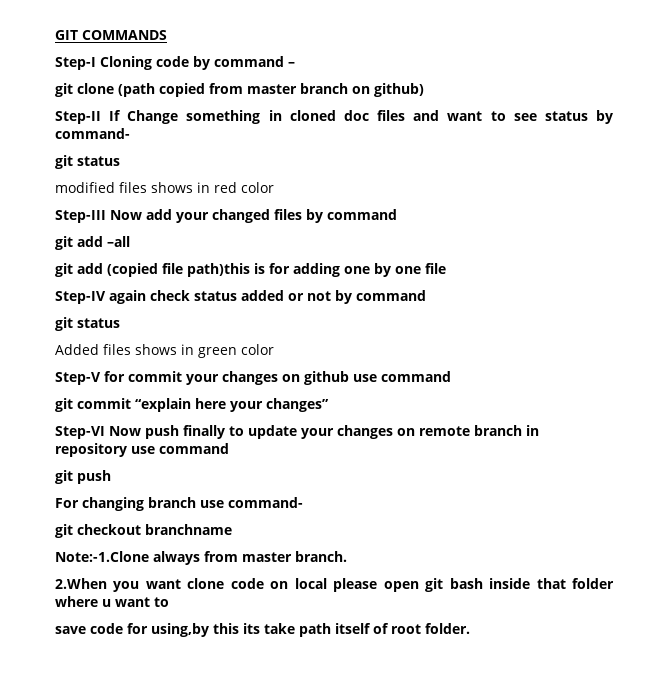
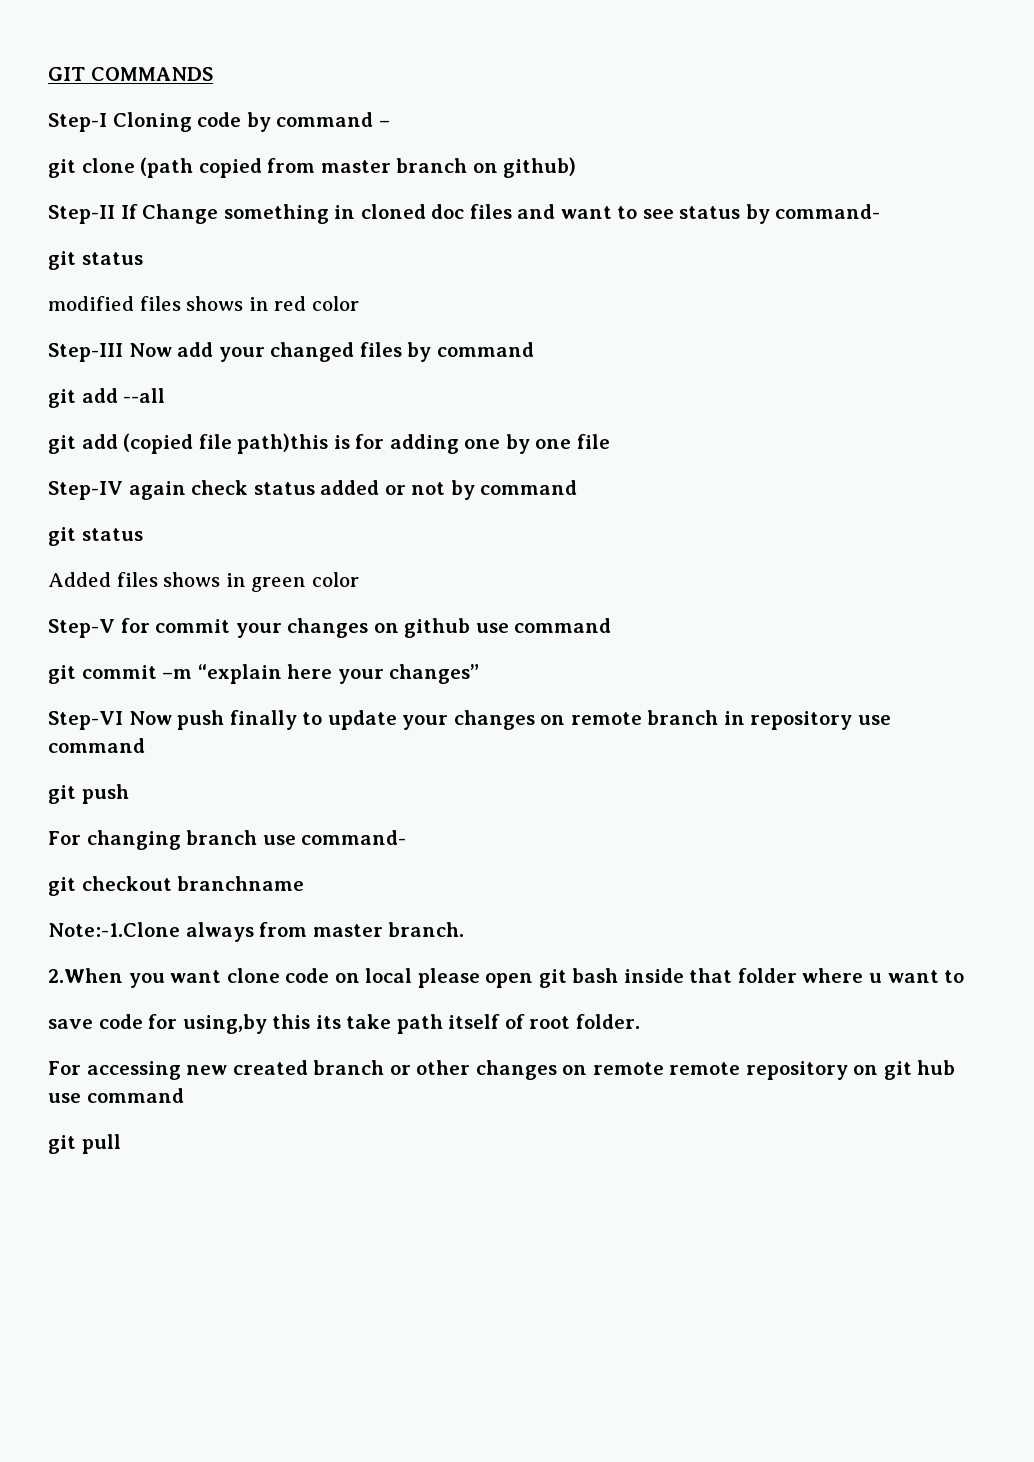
- git add –all
+ git add --all
- git commit “explain here your changes”
+ git commit –m “explain here your changes”
+ For accessing new created branch or other changes on remote remote repository on git hub use command
+ git pull

